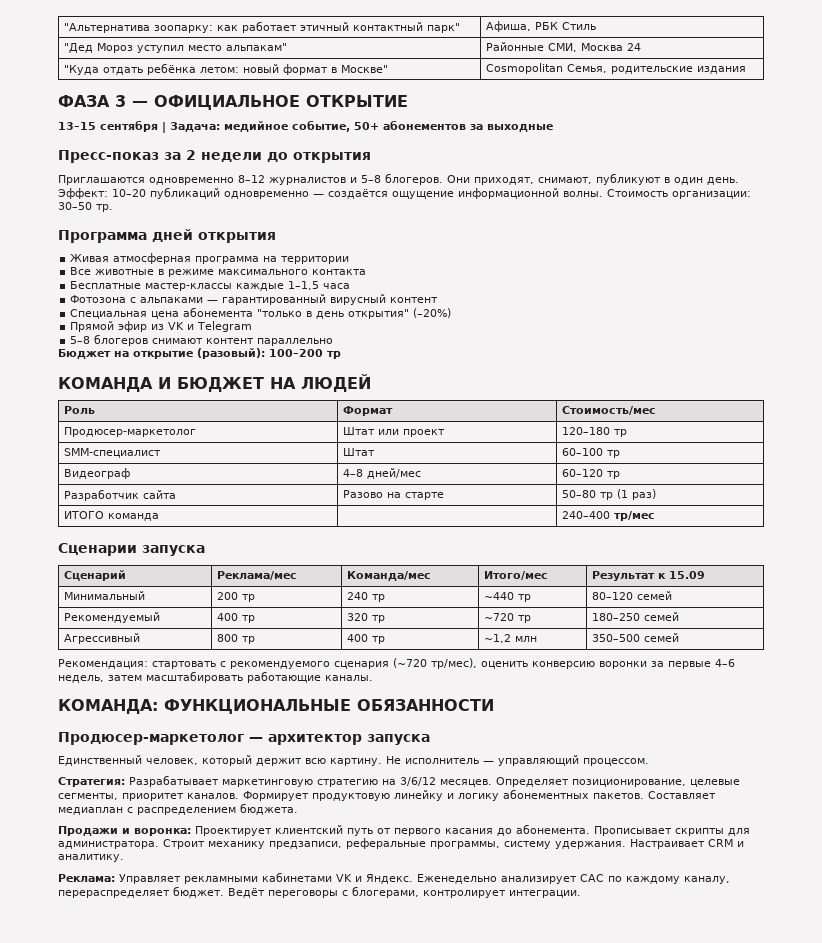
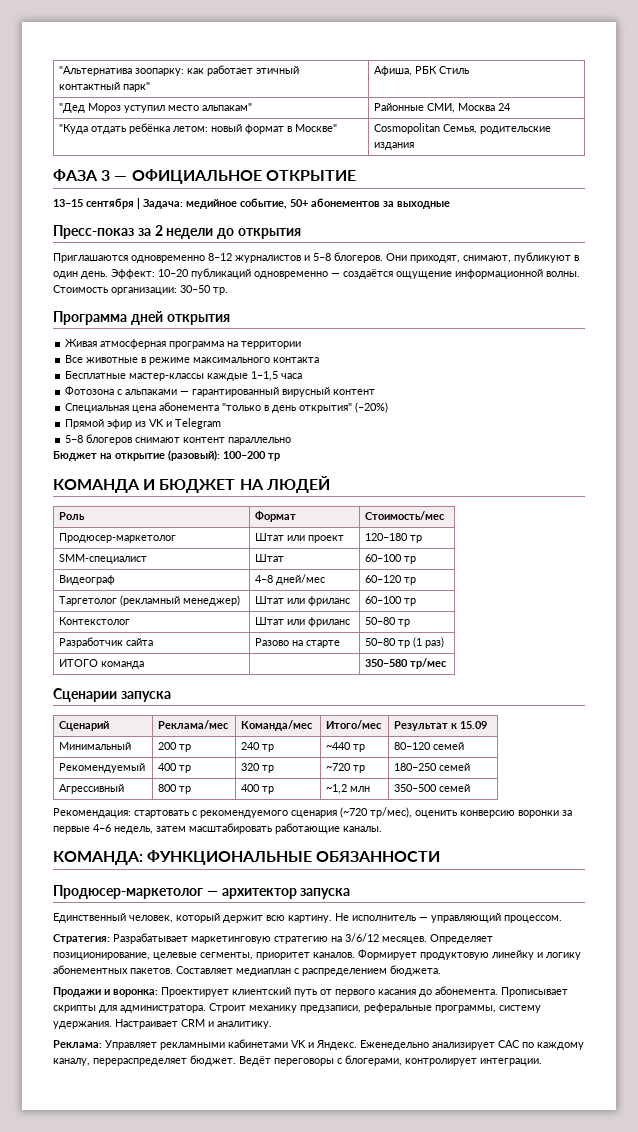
+ Таргетолог (рекламный менеджер) | Штат или фриланс | 60–100 тр
+ Контекстолог | Штат или фриланс | 50–80 тр
- ИТОГО команда | | 240–400 тр/мес
+ ИТОГО команда | | 350–580 тр/мес

